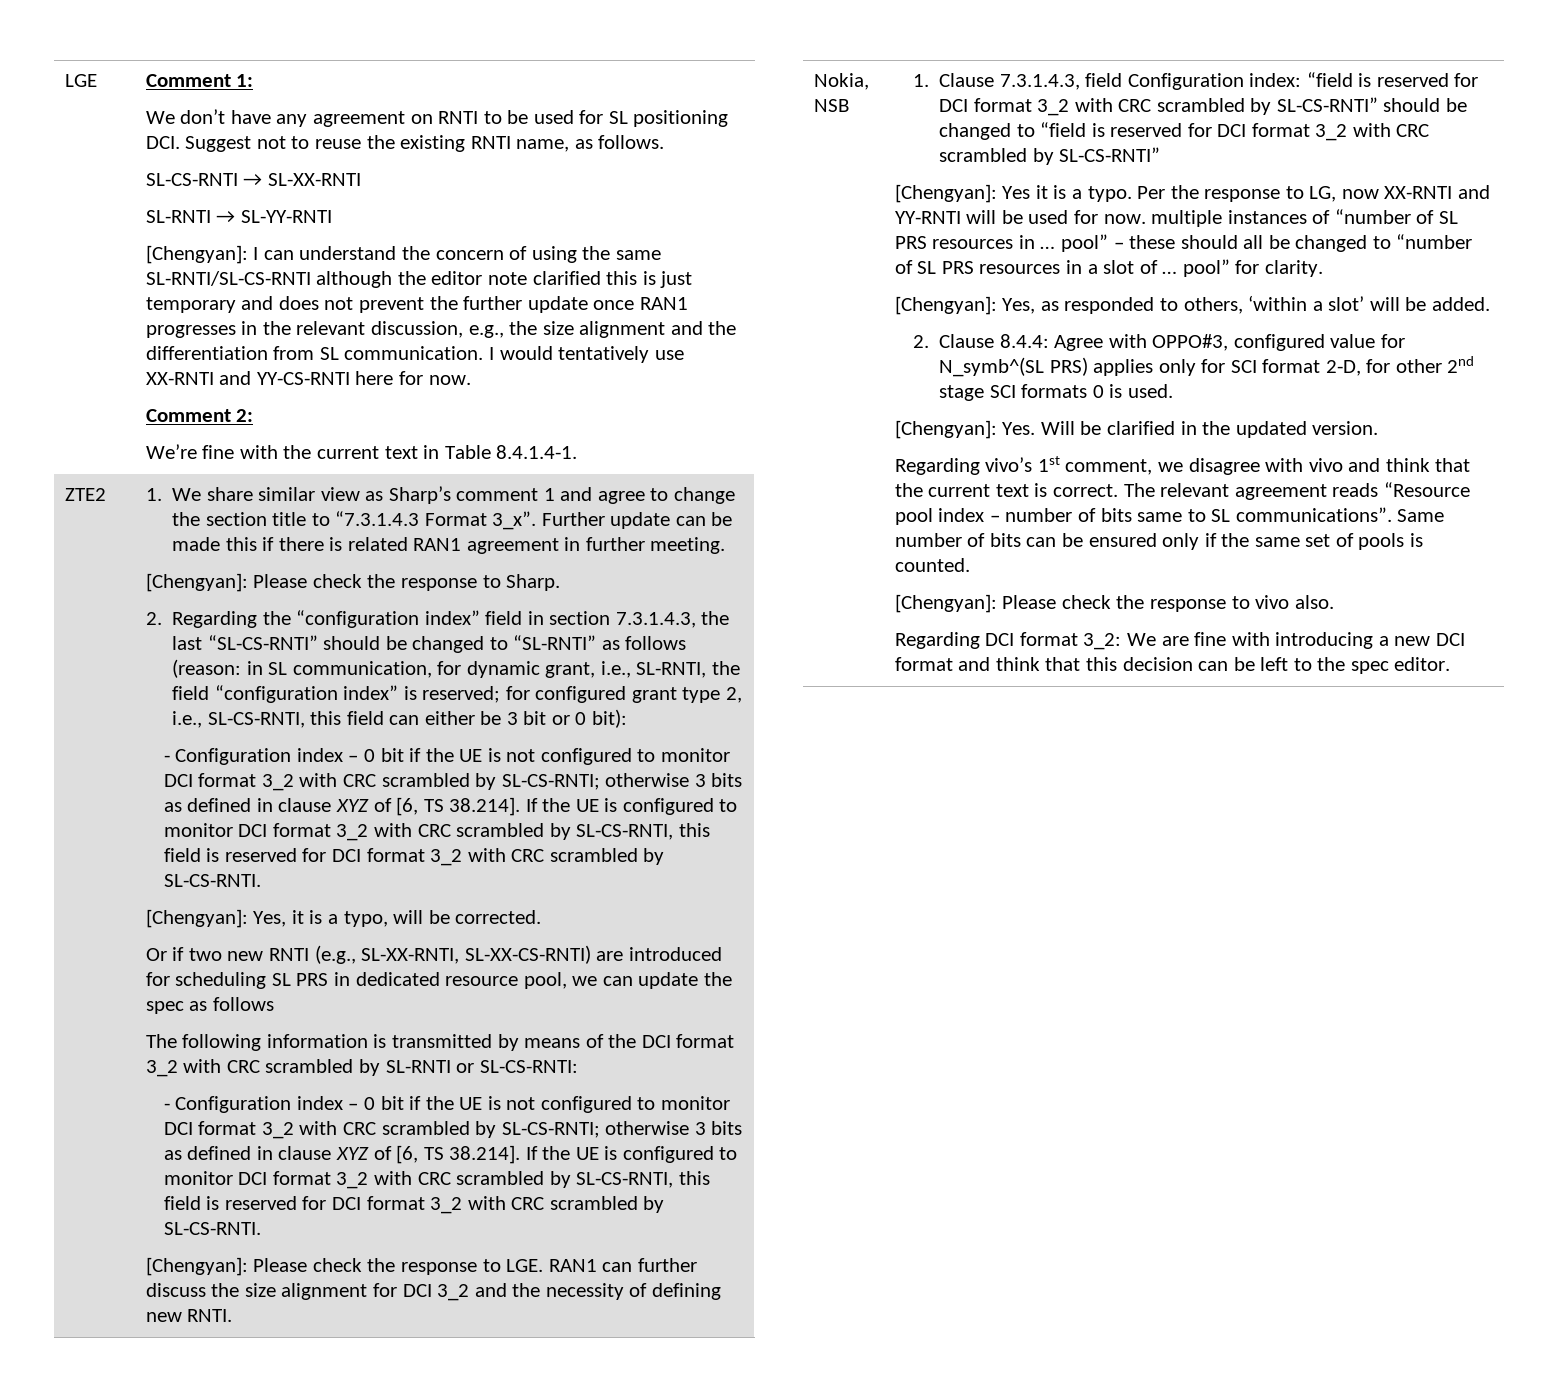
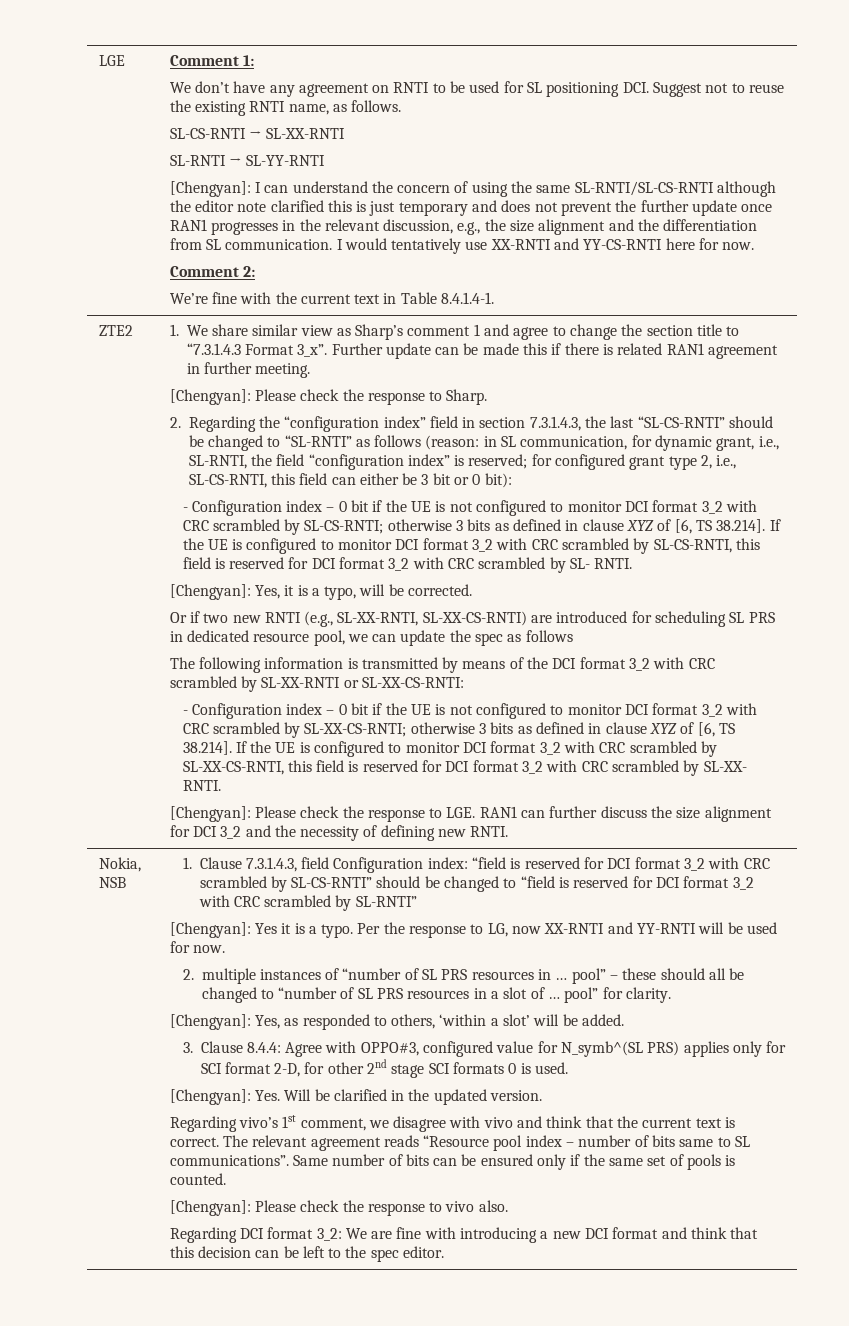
  for configured grant type 2, i.e., SL-CS-RNTI, this field can either be 3 bit or 0 bit):
- - Configuration index – 0 bit if the UE is not configured to monitor DCI format 3_2 with CRC scrambled by SL-CS-RNTI; otherwise 3 bits as defined in clause XYZ of [6, TS 38.214]. If the UE is configured to monitor DCI format 3_2 with CRC scrambled by SL-CS-RNTI, this field is reserved for DCI format 3_2 with CRC scrambled by SL-CS-RNTI.
+ - Configuration index – 0 bit if the UE is not configured to monitor DCI format 3_2 with CRC scrambled by SL-CS-RNTI; otherwise 3 bits as defined in clause XYZ of [6, TS 38.214]. If the UE is configured to monitor DCI format 3_2 with CRC scrambled by SL-CS-RNTI, this field is reserved for DCI format 3_2 with CRC scrambled by SL- RNTI.
- The following information is transmitted by means of the DCI format 3_2 with CRC scrambled by SL-RNTI or SL-CS-RNTI:
- - Configuration index – 0 bit if the UE is not configured to monitor DCI format 3_2 with CRC scrambled by SL-CS-RNTI; otherwise 3 bits as defined in clause XYZ of [6, TS 38.214]. If the UE is configured to monitor DCI format 3_2 with CRC scrambled by SL-CS-RNTI, this field is reserved for DCI format 3_2 with CRC scrambled by SL-CS-RNTI.
+ The following information is transmitted by means of the DCI format 3_2 with CRC scrambled by SL-XX-RNTI or SL-XX-CS-RNTI:
+ - Configuration index – 0 bit if the UE is not configured to monitor DCI format 3_2 with CRC scrambled by SL-XX-CS-RNTI; otherwise 3 bits as defined in clause XYZ of [6, TS 38.214]. If the UE is configured to monitor DCI format 3_2 with CRC scrambled by SL-XX-CS-RNTI, this field is reserved for DCI format 3_2 with CRC scrambled by SL-XX- RNTI.
- 1. Clause 7.3.1.4.3, field Configuration index: “field is reserved for DCI format 3_2 with CRC scrambled by SL-CS-RNTI” should be changed to “field is reserved for DCI format 3_2 with CRC scrambled by SL-CS-RNTI”
+ 1. Clause 7.3.1.4.3, field Configuration index: “field is reserved for DCI format 3_2 with CRC scrambled by SL-CS-RNTI” should be changed to “field is reserved for DCI format 3_2 with CRC scrambled by SL-RNTI”
- Per the response to LG, now XX-RNTI and YY-RNTI will be used for now. multiple instances of “number of SL PRS resources in … pool” – these should all be changed to “number of SL PRS resources in a slot of … pool” for clarity.
+ Per the response to LG, now XX-RNTI and YY-RNTI will be used for now.
+ 2. multiple instances of “number of SL PRS resources in … pool” – these should all be changed to “number of SL PRS resources in a slot of … pool” for clarity.
- 2. Clause 8.4.4: Agree with OPPO#3, configured value for N_symb^(SL PRS) applies only for SCI format 2-D, for other 2nd stage SCI formats 0 is used.
+ 3. Clause 8.4.4: Agree with OPPO#3, configured value for N_symb^(SL PRS) applies only for SCI format 2-D, for other 2nd stage SCI formats 0 is used.

